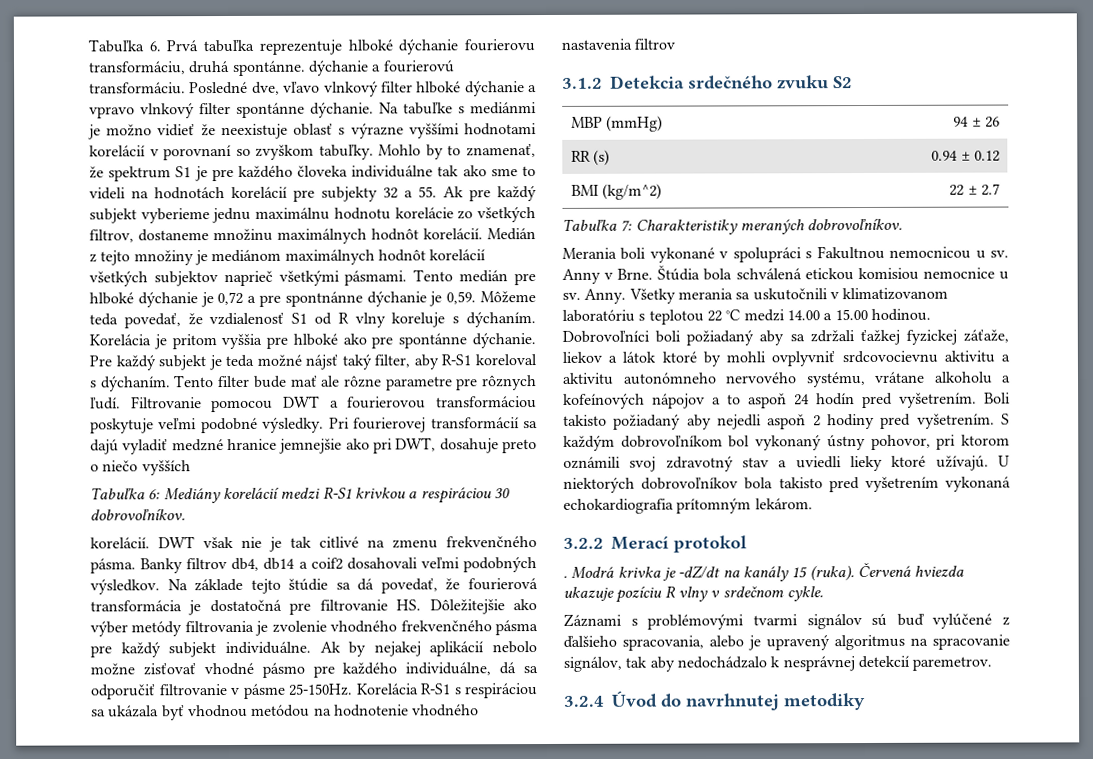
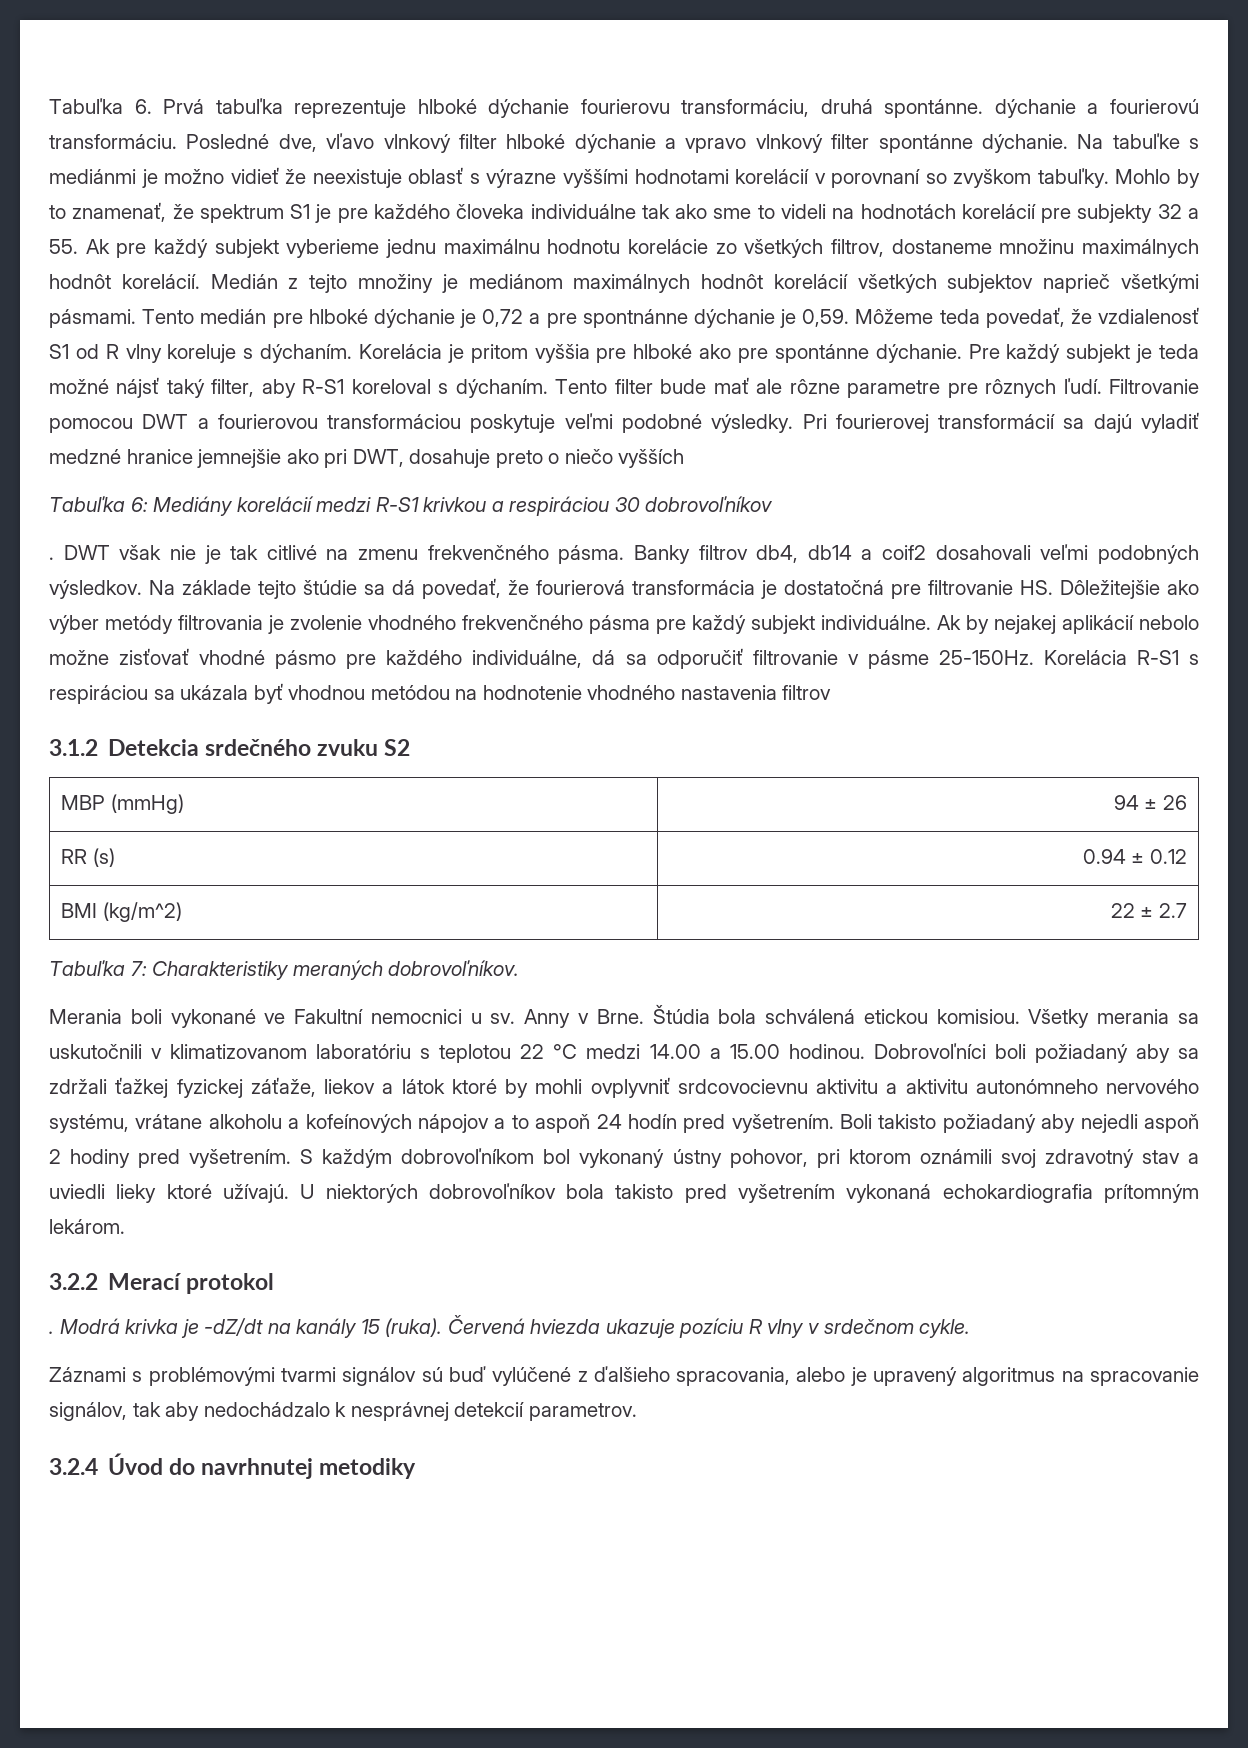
- Tabuľka 6: Mediány korelácií medzi R-S1 krivkou a respiráciou 30 dobrovoľníkov.
- korelácií.
+ Tabuľka 6: Mediány korelácií medzi R-S1 krivkou a respiráciou 30 dobrovoľníkov
+ .
- Merania boli vykonané v spolupráci s Fakultnou nemocnicou u sv.
+ Merania boli vykonané ve Fakultní nemocnici u sv.
- Štúdia bola schválená etickou komisiou nemocnice u sv. Anny.
+ Štúdia bola schválená etickou komisiou.
- Záznami s problémovými tvarmi signálov sú buď vylúčené z ďalšieho spracovania, alebo je upravený algoritmus na spracovanie signálov, tak aby nedochádzalo k nesprávnej detekcií paremetrov.
+ Záznami s problémovými tvarmi signálov sú buď vylúčené z ďalšieho spracovania, alebo je upravený algoritmus na spracovanie signálov, tak aby nedochádzalo k nesprávnej detekcií parametrov.

